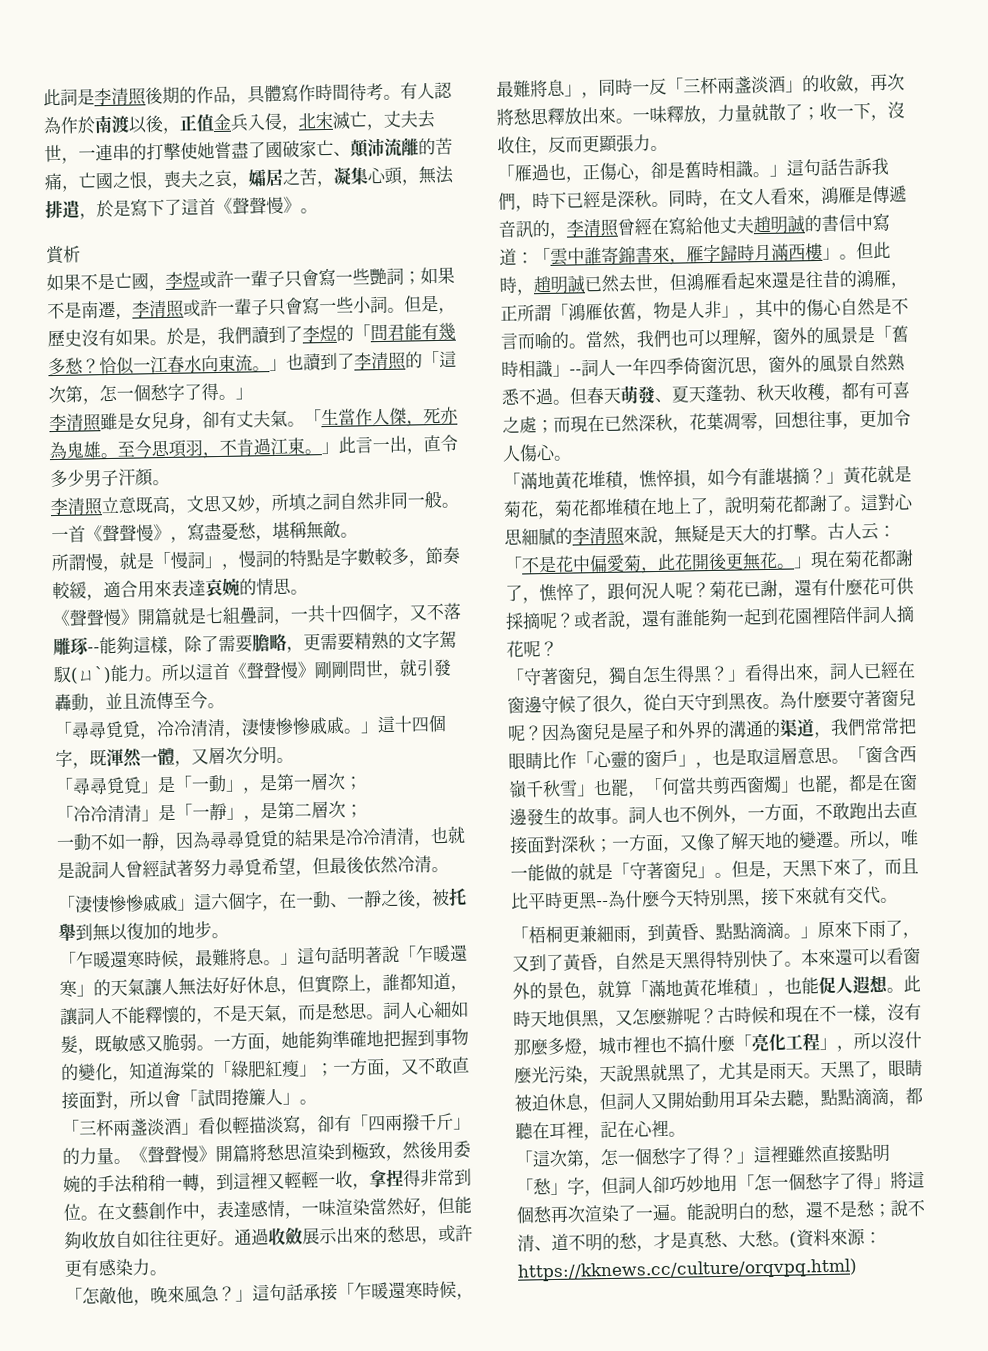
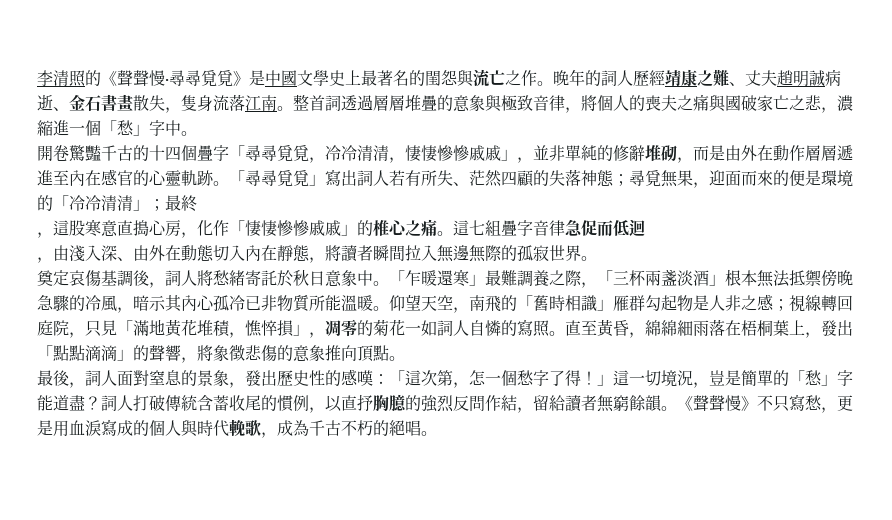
- 此詞是李清照後期的作品，具體寫作時間待考。有人認為作於南渡以後，正值金兵入侵，北宋滅亡，丈夫去世，一連串的打擊使她嘗盡了國破家亡、顛沛流離的苦痛，亡國之恨，喪夫之哀，孀居之苦，凝集心頭，無法排遣，於是寫下了這首《聲聲慢》。
- 賞析
- 如果不是亡國，李煜或許一輩子只會寫一些艷詞；如果不是南遷，李清照或許一輩子只會寫一些小詞。但是，歷史沒有如果。於是，我們讀到了李煜的「問君能有幾多愁？恰似一江春水向東流。」也讀到了李清照的「這次第，怎一個愁字了得。」
- 李清照雖是女兒身，卻有丈夫氣。「生當作人傑，死亦為鬼雄。至今思項羽，不肯過江東。」此言一出，直令多少男子汗顏。
- 李清照立意既高，文思又妙，所填之詞自然非同一般。一首《聲聲慢》，寫盡憂愁，堪稱無敵。
- 所謂慢，就是「慢詞」，慢詞的特點是字數較多，節奏較緩，適合用來表達哀婉的情思。
- 《聲聲慢》開篇就是七組疊詞，一共十四個字，又不落雕琢--能夠這樣，除了需要膽略，更需要精熟的文字駕馭(ㄩˋ)能力。所以這首《聲聲慢》剛剛問世，就引發轟動，並且流傳至今。
- 「尋尋覓覓，冷冷清清，淒悽慘慘戚戚。」這十四個字，既渾然一體，又層次分明。
- 「尋尋覓覓」是「一動」，是第一層次；
- 「冷冷清清」是「一靜」，是第二層次；
- 一動不如一靜，因為尋尋覓覓的結果是冷冷清清，也就是說詞人曾經試著努力尋覓希望，但最後依然冷清。
- 「淒悽慘慘戚戚」這六個字，在一動、一靜之後，被托舉到無以復加的地步。
- 「乍暖還寒時候，最難將息。」這句話明著說「乍暖還寒」的天氣讓人無法好好休息，但實際上，誰都知道，讓詞人不能釋懷的，不是天氣，而是愁思。詞人心細如髮，既敏感又脆弱。一方面，她能夠準確地把握到事物的變化，知道海棠的「綠肥紅瘦」；一方面，又不敢直接面對，所以會「試問捲簾人」。
- 「三杯兩盞淡酒」看似輕描淡寫，卻有「四兩撥千斤」的力量。《聲聲慢》開篇將愁思渲染到極致，然後用委婉的手法稍稍一轉，到這裡又輕輕一收，拿捏得非常到位。在文藝創作中，表達感情，一味渲染當然好，但能夠收放自如往往更好。通過收斂展示出來的愁思，或許更有感染力。
- 「怎敵他，晚來風急？」這句話承接「乍暖還寒時候，最難將息」，同時一反「三杯兩盞淡酒」的收斂，再次將愁思釋放出來。一味釋放，力量就散了；收一下，沒收住，反而更顯張力。
- 「雁過也，正傷心，卻是舊時相識。」這句話告訴我們，時下已經是深秋。同時，在文人看來，鴻雁是傳遞音訊的，李清照曾經在寫給他丈夫趙明誠的書信中寫道：「雲中誰寄錦書來，雁字歸時月滿西樓」。但此時，趙明誠已然去世，但鴻雁看起來還是往昔的鴻雁，正所謂「鴻雁依舊，物是人非」，其中的傷心自然是不言而喻的。當然，我們也可以理解，窗外的風景是「舊時相識」--詞人一年四季倚窗沉思，窗外的風景自然熟悉不過。但春天萌發、夏天蓬勃、秋天收穫，都有可喜之處；而現在已然深秋，花葉凋零，回想往事，更加令人傷心。
- 「滿地黃花堆積，憔悴損，如今有誰堪摘？」黃花就是菊花，菊花都堆積在地上了，說明菊花都謝了。這對心思細膩的李清照來說，無疑是天大的打擊。古人云：「不是花中偏愛菊，此花開後更無花。」現在菊花都謝了，憔悴了，跟何況人呢？菊花已謝，還有什麼花可供採摘呢？或者說，還有誰能夠一起到花園裡陪伴詞人摘花呢？
- 「守著窗兒，獨自怎生得黑？」看得出來，詞人已經在窗邊守候了很久，從白天守到黑夜。為什麼要守著窗兒呢？因為窗兒是屋子和外界的溝通的渠道，我們常常把眼睛比作「心靈的窗戶」，也是取這層意思。「窗含西嶺千秋雪」也罷，「何當共剪西窗燭」也罷，都是在窗邊發生的故事。詞人也不例外，一方面，不敢跑出去直接面對深秋；一方面，又像了解天地的變遷。所以，唯一能做的就是「守著窗兒」。但是，天黑下來了，而且比平時更黑--為什麼今天特別黑，接下來就有交代。
- 「梧桐更兼細雨，到黃昏、點點滴滴。」原來下雨了，又到了黃昏，自然是天黑得特別快了。本來還可以看窗外的景色，就算「滿地黃花堆積」，也能促人遐想。此時天地俱黑，又怎麼辦呢？古時候和現在不一樣，沒有那麼多燈，城市裡也不搞什麼「亮化工程」，所以沒什麼光污染，天說黑就黑了，尤其是雨天。天黑了，眼睛被迫休息，但詞人又開始動用耳朵去聽，點點滴滴，都聽在耳裡，記在心裡。
- 「這次第，怎一個愁字了得？」這裡雖然直接點明「愁」字，但詞人卻巧妙地用「怎一個愁字了得」將這個愁再次渲染了一遍。能說明白的愁，還不是愁；說不清、道不明的愁，才是真愁、大愁。(資料來源：https://kknews.cc/culture/orqvpq.html)
+ 李清照的《聲聲慢·尋尋覓覓》是中國文學史上最著名的閨怨與流亡之作。晚年的詞人歷經靖康之難、丈夫趙明誠病逝、金石書畫散失，隻身流落江南。整首詞透過層層堆疊的意象與極致音律，將個人的喪夫之痛與國破家亡之悲，濃縮進一個「愁」字中。
+ 開卷驚豔千古的十四個疊字「尋尋覓覓，冷冷清清，悽悽慘慘戚戚」，並非單純的修辭堆砌，而是由外在動作層層遞進至內在感官的心靈軌跡。「尋尋覓覓」寫出詞人若有所失、茫然四顧的失落神態；尋覓無果，迎面而來的便是環境的「冷冷清清」；最終
+ ，這股寒意直搗心房，化作「悽悽慘慘戚戚」的椎心之痛。這七組疊字音律急促而低迴
+ ，由淺入深、由外在動態切入內在靜態，將讀者瞬間拉入無邊無際的孤寂世界。
+ 奠定哀傷基調後，詞人將愁緒寄託於秋日意象中。「乍暖還寒」最難調養之際，「三杯兩盞淡酒」根本無法抵禦傍晚急驟的冷風，暗示其內心孤冷已非物質所能溫暖。仰望天空，南飛的「舊時相識」雁群勾起物是人非之感；視線轉回庭院，只見「滿地黃花堆積，憔悴損」，凋零的菊花一如詞人自憐的寫照。直至黃昏，綿綿細雨落在梧桐葉上，發出「點點滴滴」的聲響，將象徵悲傷的意象推向頂點。
+ 最後，詞人面對窒息的景象，發出歷史性的感嘆：「這次第，怎一個愁字了得！」這一切境況，豈是簡單的「愁」字能道盡？詞人打破傳統含蓄收尾的慣例，以直抒胸臆的強烈反問作結，留給讀者無窮餘韻。《聲聲慢》不只寫愁，更是用血淚寫成的個人與時代輓歌，成為千古不朽的絕唱。

